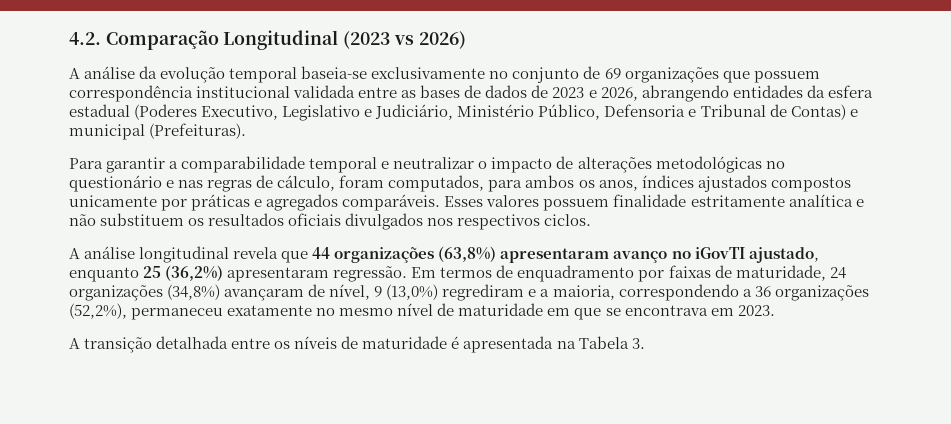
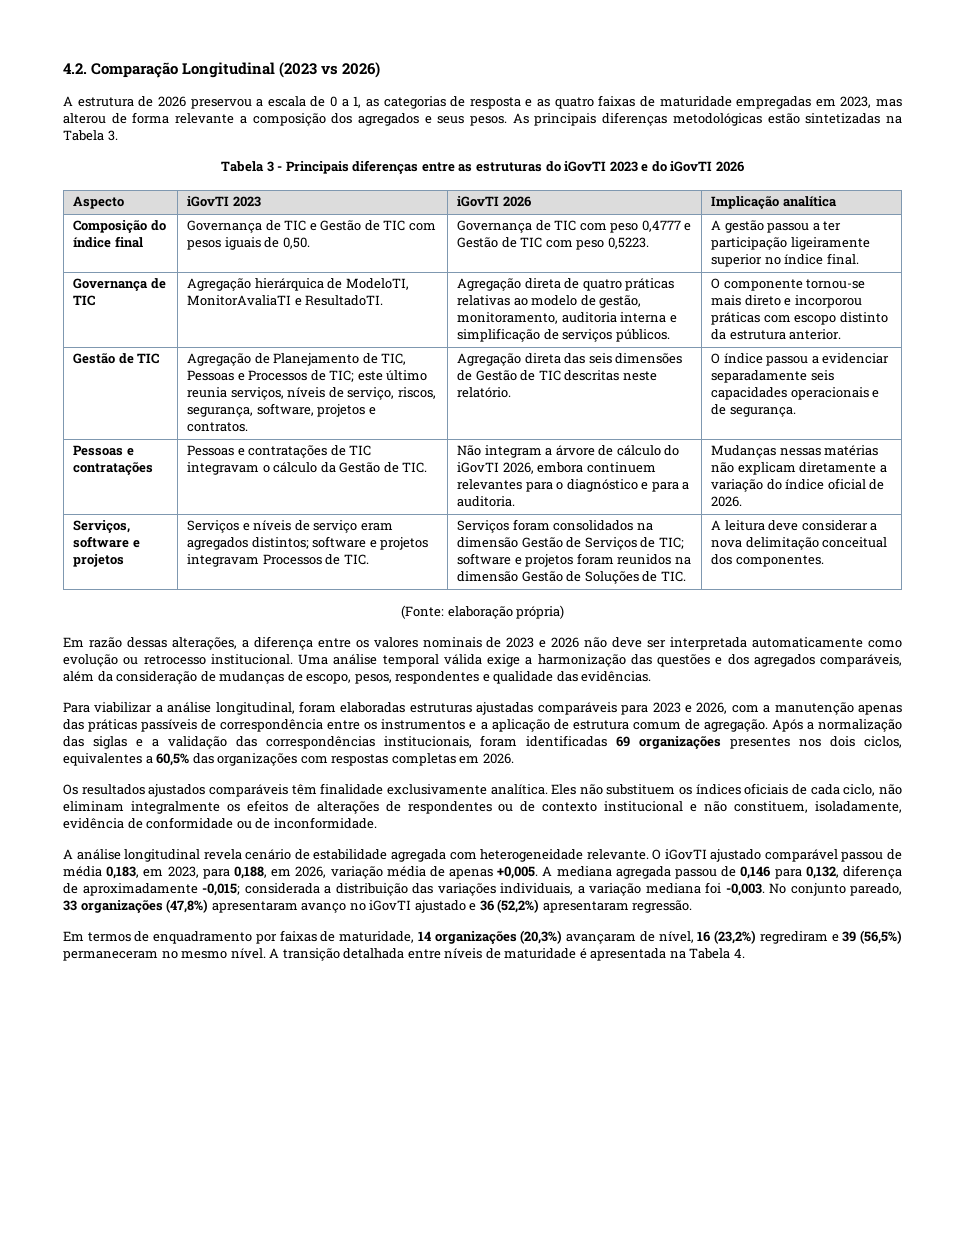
- A análise da evolução temporal baseia-se exclusivamente no conjunto de 69 organizações que possuem correspondência institucional validada entre as bases de dados de 2023 e 2026, abrangendo entidades da esfera estadual (Poderes Executivo, Legislativo e Judiciário, Ministério Público, Defensoria e Tribunal de Contas) e municipal (Prefeituras).
- Para garantir a comparabilidade temporal e neutralizar o impacto de alterações metodológicas no questionário e nas regras de cálculo, foram computados, para ambos os anos, índices ajustados compostos unicamente por práticas e agregados comparáveis. Esses valores possuem finalidade estritamente analítica e não substituem os resultados oficiais divulgados nos respectivos ciclos.
- A análise longitudinal revela que 44 organizações (63,8%) apresentaram avanço no iGovTI ajustado, enquanto 25 (36,2%) apresentaram regressão. Em termos de enquadramento por faixas de maturidade, 24 organizações (34,8%) avançaram de nível, 9 (13,0%) regrediram e a maioria, correspondendo a 36 organizações (52,2%), permaneceu exatamente no mesmo nível de maturidade em que se encontrava em 2023.
- A transição detalhada entre os níveis de maturidade é apresentada na Tabela 3.
+ A estrutura de 2026 preservou a escala de 0 a 1, as categorias de resposta e as quatro faixas de maturidade empregadas em 2023, mas alterou de forma relevante a composição dos agregados e seus pesos. As principais diferenças metodológicas estão sintetizadas na Tabela 3.
+ Tabela 3 - Principais diferenças entre as estruturas do iGovTI 2023 e do iGovTI 2026
+ Aspecto | iGovTI 2023 | iGovTI 2026 | Implicação analítica
+ Composição do índice final | Governança de TIC e Gestão de TIC com pesos iguais de 0,50. | Governança de TIC com peso 0,4777 e Gestão de TIC com peso 0,5223. | A gestão passou a ter participação ligeiramente superior no índice final.
+ Governança de TIC | Agregação hierárquica de ModeloTI, MonitorAvaliaTI e ResultadoTI. | Agregação direta de quatro práticas relativas ao modelo de gestão, monitoramento, auditoria interna e simplificação de serviços públicos. | O componente tornou-se mais direto e incorporou práticas com escopo distinto da estrutura anterior.
+ Gestão de TIC | Agregação de Planejamento de TIC, Pessoas e Processos de TIC; este último reunia serviços, níveis de serviço, riscos, segurança, software, projetos e contratos. | Agregação direta das seis dimensões de Gestão de TIC descritas neste relatório. | O índice passou a evidenciar separadamente seis capacidades operacionais e de segurança.
+ Pessoas e contratações | Pessoas e contratações de TIC integravam o cálculo da Gestão de TIC. | Não integram a árvore de cálculo do iGovTI 2026, embora continuem relevantes para o diagnóstico e para a auditoria. | Mudanças nessas matérias não explicam diretamente a variação do índice oficial de 2026.
+ Serviços, software e projetos | Serviços e níveis de serviço eram agregados distintos; software e projetos integravam Processos de TIC. | Serviços foram consolidados na dimensão Gestão de Serviços de TIC; software e projetos foram reunidos na dimensão Gestão de Soluções de TIC. | A leitura deve considerar a nova delimitação conceitual dos componentes.
+ (Fonte: elaboração própria)
+ Em razão dessas alterações, a diferença entre os valores nominais de 2023 e 2026 não deve ser interpretada automaticamente como evolução ou retrocesso institucional. Uma análise temporal válida exige a harmonização das questões e dos agregados comparáveis, além da consideração de mudanças de escopo, pesos, respondentes e qualidade das evidências.
+ Para viabilizar a análise longitudinal, foram elaboradas estruturas ajustadas comparáveis para 2023 e 2026, com a manutenção apenas das práticas passíveis de correspondência entre os instrumentos e a aplicação de estrutura comum de agregação. Após a normalização das siglas e a validação das correspondências institucionais, foram identificadas 69 organizações presentes nos dois ciclos, equivalentes a 60,5% das organizações com respostas completas em 2026.
+ Os resultados ajustados comparáveis têm finalidade exclusivamente analítica. Eles não substituem os índices oficiais de cada ciclo, não eliminam integralmente os efeitos de alterações de respondentes ou de contexto institucional e não constituem, isoladamente, evidência de conformidade ou de inconformidade.
+ A análise longitudinal revela cenário de estabilidade agregada com heterogeneidade relevante. O iGovTI ajustado comparável passou de média 0,183, em 2023, para 0,188, em 2026, variação média de apenas +0,005. A mediana agregada passou de 0,146 para 0,132, diferença de aproximadamente -0,015; considerada a distribuição das variações individuais, a variação mediana foi -0,003. No conjunto pareado, 33 organizações (47,8%) apresentaram avanço no iGovTI ajustado e 36 (52,2%) apresentaram regressão.
+ Em termos de enquadramento por faixas de maturidade, 14 organizações (20,3%) avançaram de nível, 16 (23,2%) regrediram e 39 (56,5%) permaneceram no mesmo nível. A transição detalhada entre níveis de maturidade é apresentada na Tabela 4.

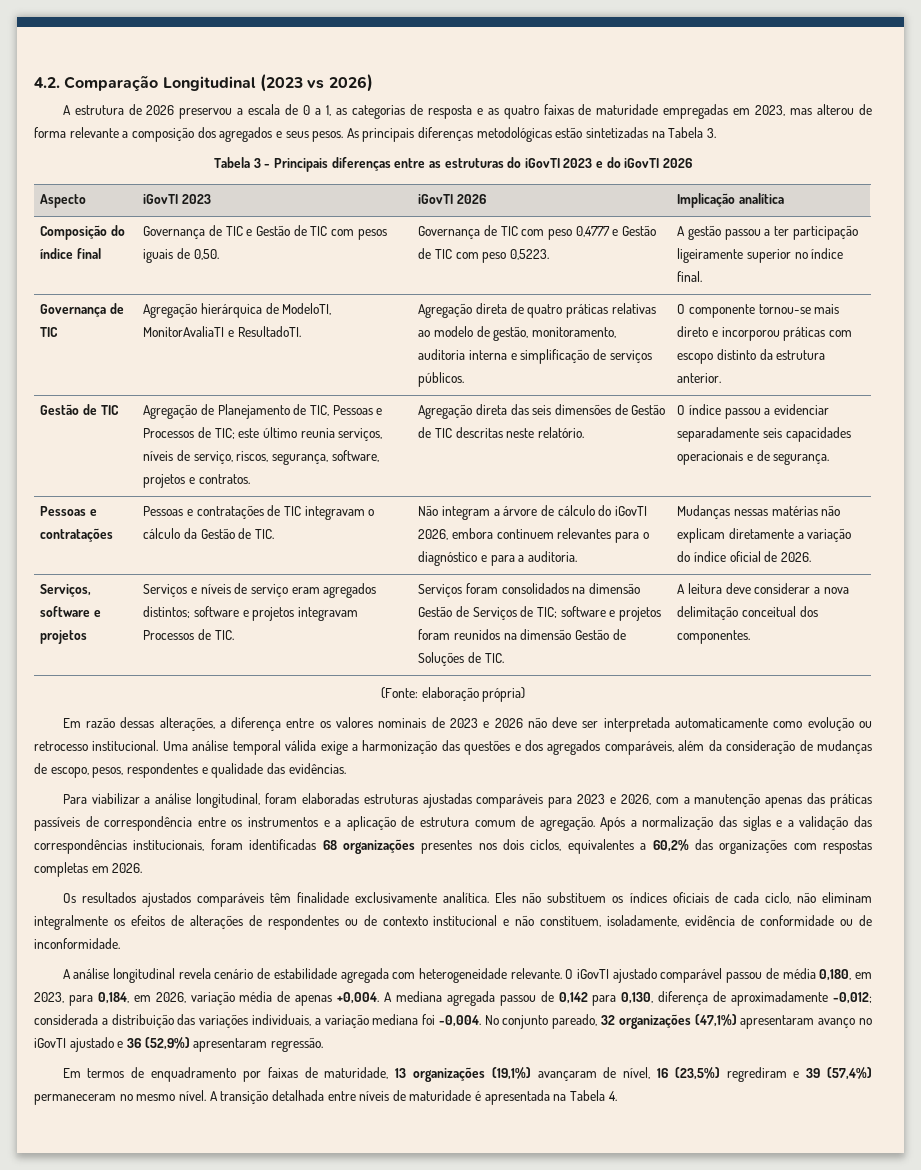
- Após a normalização das siglas e a validação das correspondências institucionais, foram identificadas 69 organizações presentes nos dois ciclos, equivalentes a 60,5% das organizações com respostas completas em 2026.
+ Após a normalização das siglas e a validação das correspondências institucionais, foram identificadas 68 organizações presentes nos dois ciclos, equivalentes a 60,2% das organizações com respostas completas em 2026.
- O iGovTI ajustado comparável passou de média 0,183, em 2023, para 0,188, em 2026, variação média de apenas +0,005.
+ O iGovTI ajustado comparável passou de média 0,180, em 2023, para 0,184, em 2026, variação média de apenas +0,004.
- A mediana agregada passou de 0,146 para 0,132, diferença de aproximadamente -0,015; considerada a distribuição das variações individuais, a variação mediana foi -0,003.
+ A mediana agregada passou de 0,142 para 0,130, diferença de aproximadamente -0,012; considerada a distribuição das variações individuais, a variação mediana foi -0,004.
- No conjunto pareado, 33 organizações (47,8%) apresentaram avanço no iGovTI ajustado e 36 (52,2%) apresentaram regressão.
+ No conjunto pareado, 32 organizações (47,1%) apresentaram avanço no iGovTI ajustado e 36 (52,9%) apresentaram regressão.
- Em termos de enquadramento por faixas de maturidade, 14 organizações (20,3%) avançaram de nível, 16 (23,2%) regrediram e 39 (56,5%) permaneceram no mesmo nível.
+ Em termos de enquadramento por faixas de maturidade, 13 organizações (19,1%) avançaram de nível, 16 (23,5%) regrediram e 39 (57,4%) permaneceram no mesmo nível.

